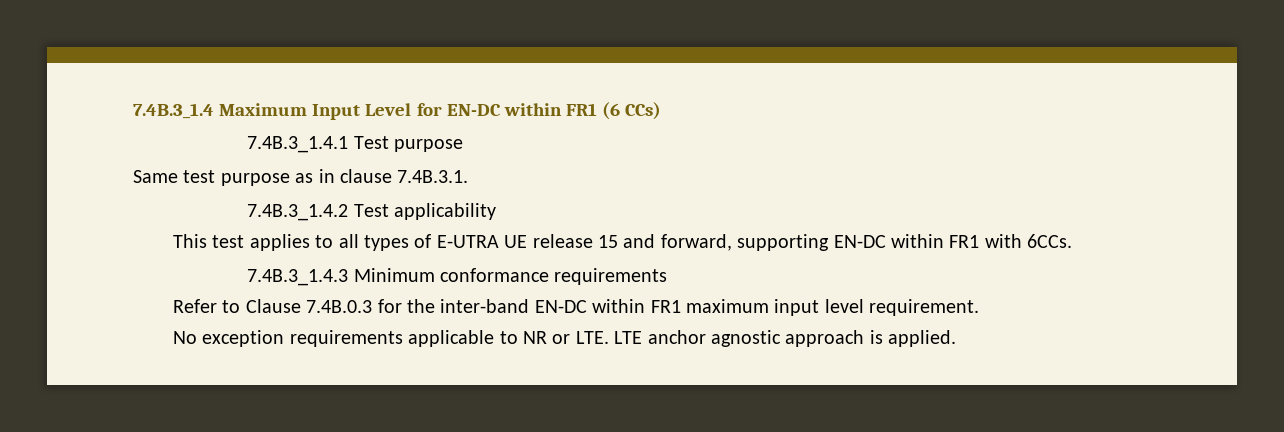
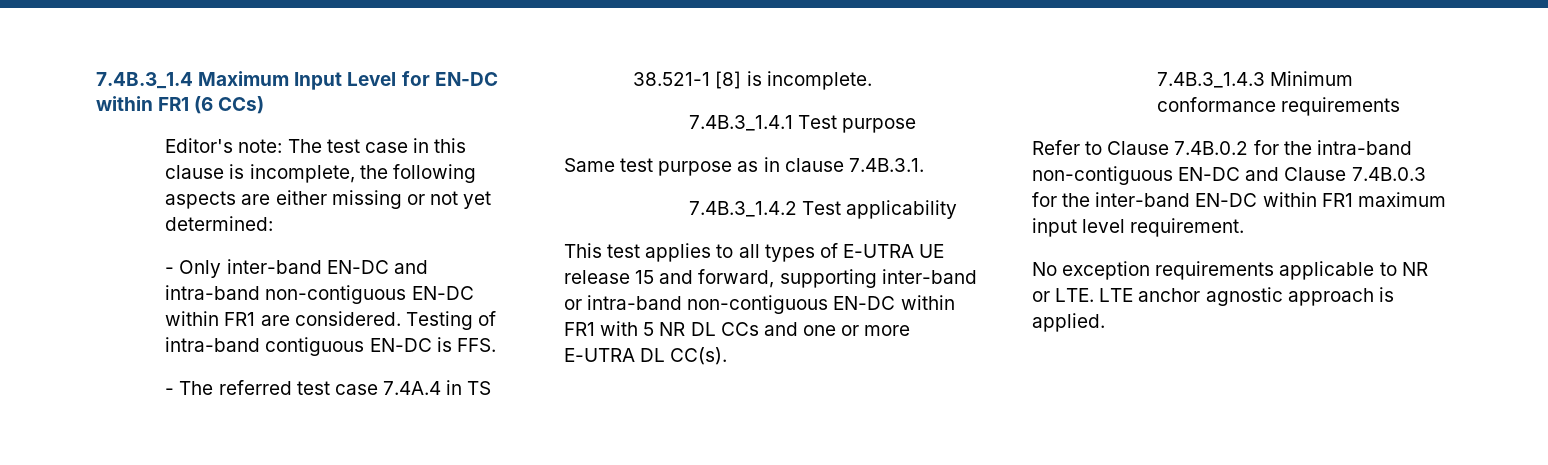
+ Editor's note: The test case in this clause is incomplete, the following aspects are either missing or not yet determined:
+ - Only inter-band EN-DC and intra-band non-contiguous EN-DC within FR1 are considered. Testing of intra-band contiguous EN-DC is FFS.
+ - The referred test case 7.4A.4 in TS 38.521-1 [8] is incomplete.
- This test applies to all types of E-UTRA UE release 15 and forward, supporting EN-DC within FR1 with 6CCs.
+ This test applies to all types of E-UTRA UE release 15 and forward, supporting inter-band or intra-band non-contiguous EN-DC within FR1 with 5 NR DL CCs and one or more E-UTRA DL CC(s).
- Refer to Clause 7.4B.0.3 for the inter-band EN-DC within FR1 maximum input level requirement.
+ Refer to Clause 7.4B.0.2 for the intra-band non-contiguous EN-DC and Clause 7.4B.0.3 for the inter-band EN-DC within FR1 maximum input level requirement.

